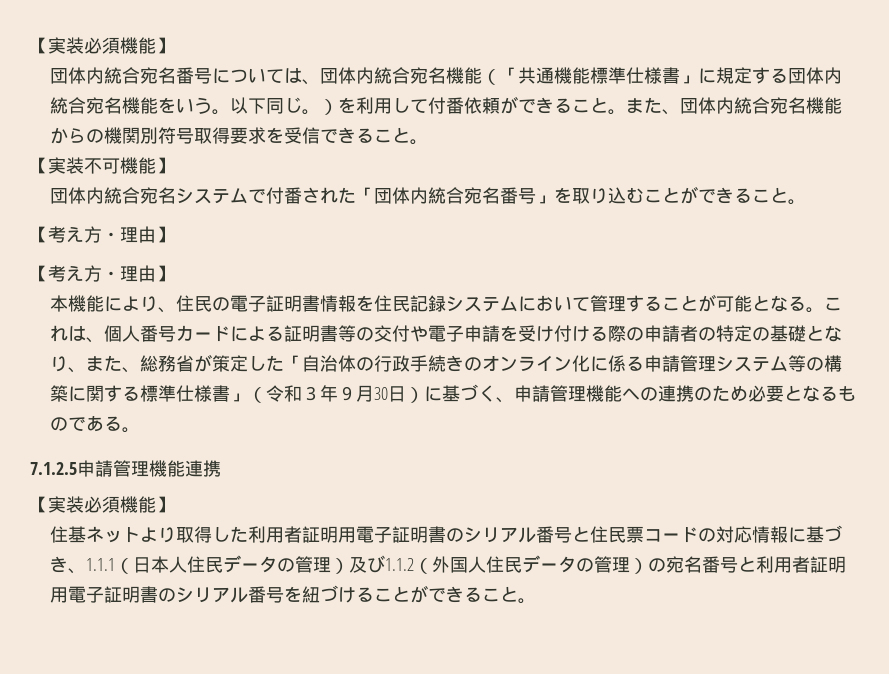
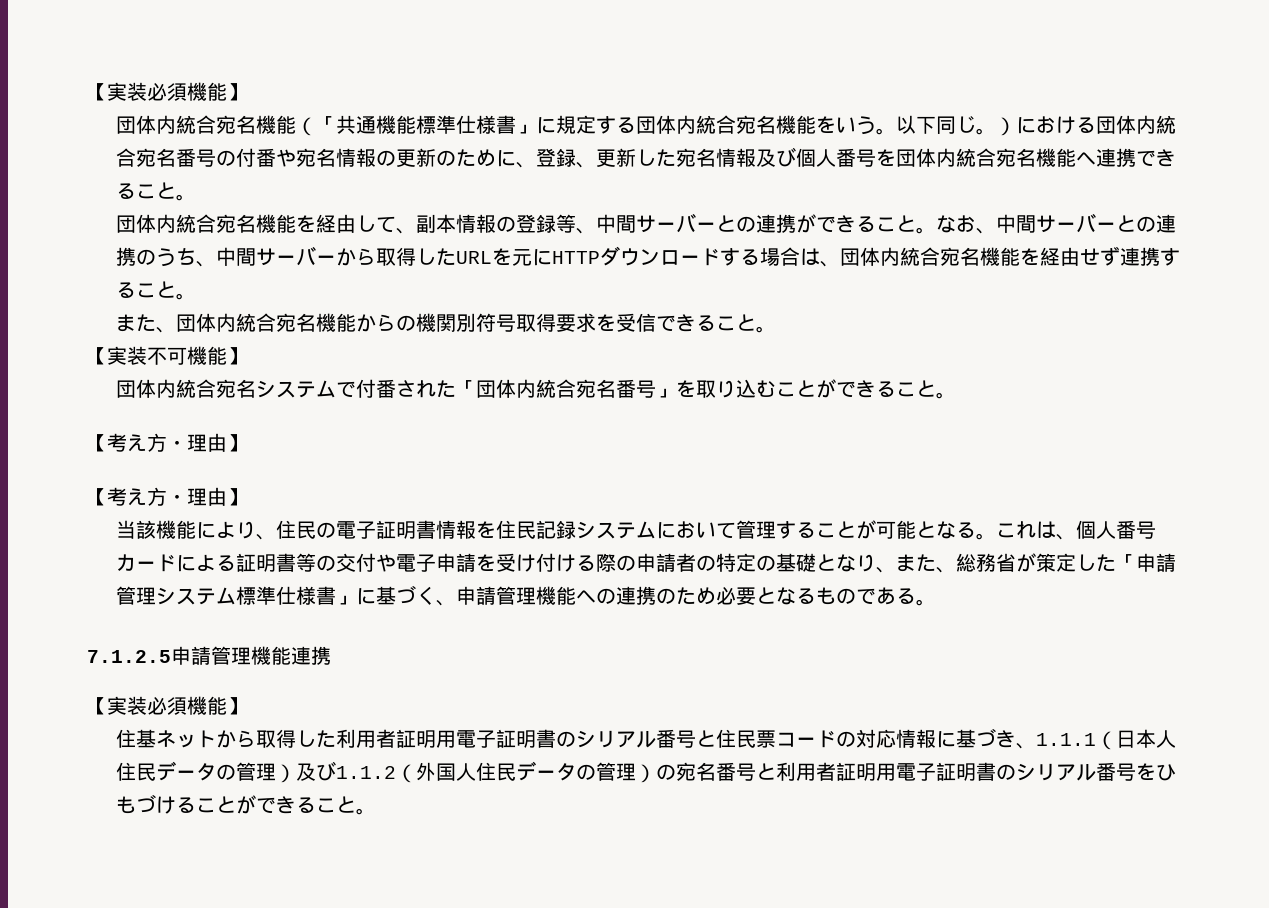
- 団体内統合宛名番号については、団体内統合宛名機能（「共通機能標準仕様書」に規定する団体内統合宛名機能をいう。
+ 団体内統合宛名機能（「共通機能標準仕様書」に規定する団体内統合宛名機能をいう。
- 以下同じ。）を利用して付番依頼ができること。また、団体内統合宛名機能からの機関別符号取得要求を受信できること。
+ 以下同じ。）における団体内統合宛名番号の付番や宛名情報の更新のために、登録、更新した宛名情報及び個人番号を団体内統合宛名機能へ連携できること。
+ 団体内統合宛名機能を経由して、副本情報の登録等、中間サーバーとの連携ができること。なお、中間サーバーとの連携のうち、中間サーバーから取得したURLを元にHTTPダウンロードする場合は、団体内統合宛名機能を経由せず連携すること。
+ また、団体内統合宛名機能からの機関別符号取得要求を受信できること。
- 本機能により、住民の電子証明書情報を住民記録システムにおいて管理することが可能となる。
+ 当該機能により、住民の電子証明書情報を住民記録システムにおいて管理することが可能となる。
- これは、個人番号カードによる証明書等の交付や電子申請を受け付ける際の申請者の特定の基礎となり、また、総務省が策定した「自治体の行政手続きのオンライン化に係る申請管理システム等の構築に関する標準仕様書」（令和３年９月30日）に基づく、申請管理機能への連携のため必要となるものである。
+ これは、個人番号カードによる証明書等の交付や電子申請を受け付ける際の申請者の特定の基礎となり、また、総務省が策定した「申請管理システム標準仕様書」に基づく、申請管理機能への連携のため必要となるものである。
- 住基ネットより取得した利用者証明用電子証明書のシリアル番号と住民票コードの対応情報に基づき、1.1.1（日本人住民データの管理）及び1.1.2（外国人住民データの管理）の宛名番号と利用者証明用電子証明書のシリアル番号を紐づけることができること。
+ 住基ネットから取得した利用者証明用電子証明書のシリアル番号と住民票コードの対応情報に基づき、1.1.1（日本人住民データの管理）及び1.1.2（外国人住民データの管理）の宛名番号と利用者証明用電子証明書のシリアル番号をひもづけることができること。

